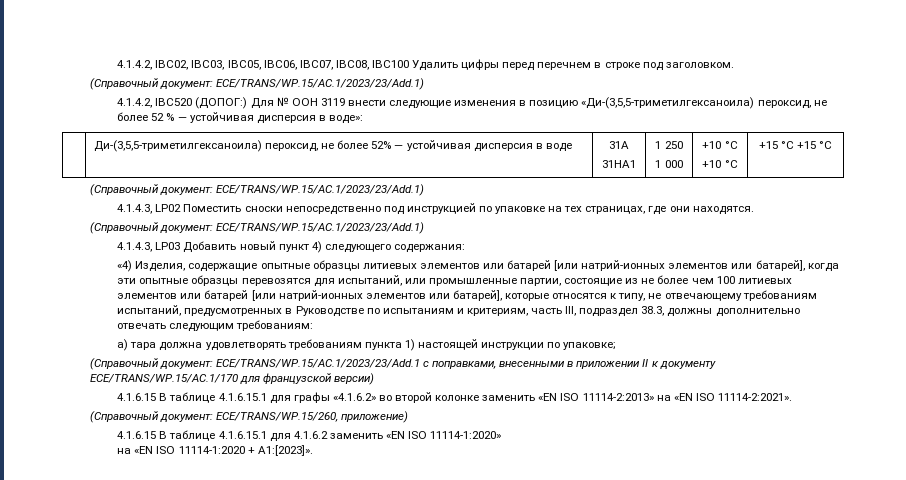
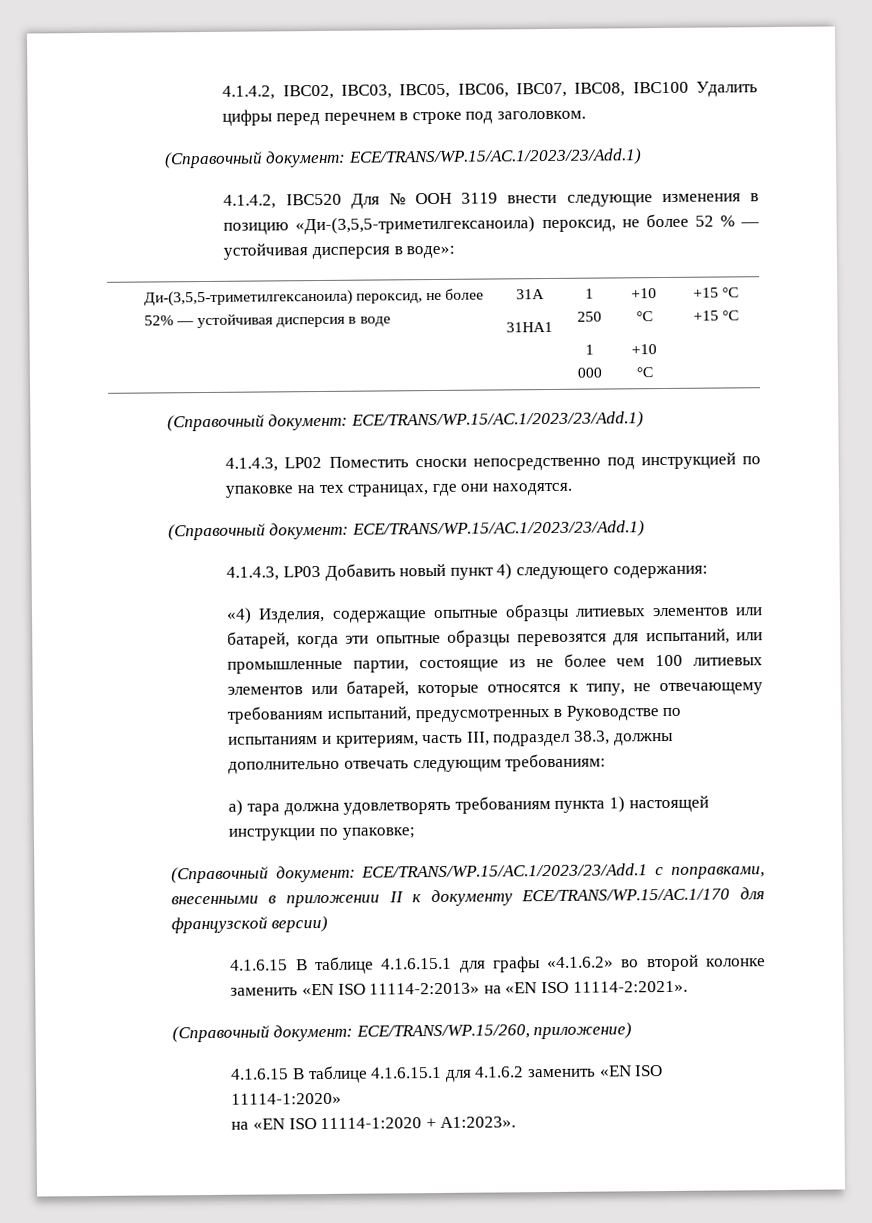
- 4.1.4.2, IBC520 (ДОПОГ:) Для № ООН 3119 внести следующие изменения в позицию «Ди-(3,5,5-триметилгексаноила) пероксид, не более 52 % — устойчивая дисперсия в воде»:
+ 4.1.4.2, IBC520 Для № ООН 3119 внести следующие изменения в позицию «Ди-(3,5,5-триметилгексаноила) пероксид, не более 52 % — устойчивая дисперсия в воде»:
- «4) Изделия, содержащие опытные образцы литиевых элементов или батарей [или натрий-ионных элементов или батарей], когда эти опытные образцы перевозятся для испытаний, или промышленные партии, состоящие из не более чем 100 литиевых элементов или батарей [или натрий-ионных элементов или батарей], которые относятся к типу, не отвечающему требованиям испытаний, предусмотренных в Руководстве по испытаниям и критериям, часть III, подраздел 38.3, должны дополнительно отвечать следующим требованиям:
+ «4) Изделия, содержащие опытные образцы литиевых элементов или батарей, когда эти опытные образцы перевозятся для испытаний, или промышленные партии, состоящие из не более чем 100 литиевых элементов или батарей, которые относятся к типу, не отвечающему требованиям испытаний, предусмотренных в Руководстве по испытаниям и критериям, часть III, подраздел 38.3, должны дополнительно отвечать следующим требованиям:
- на «EN ISO 11114-1:2020 + A1:[2023]».
+ на «EN ISO 11114-1:2020 + A1:2023».

